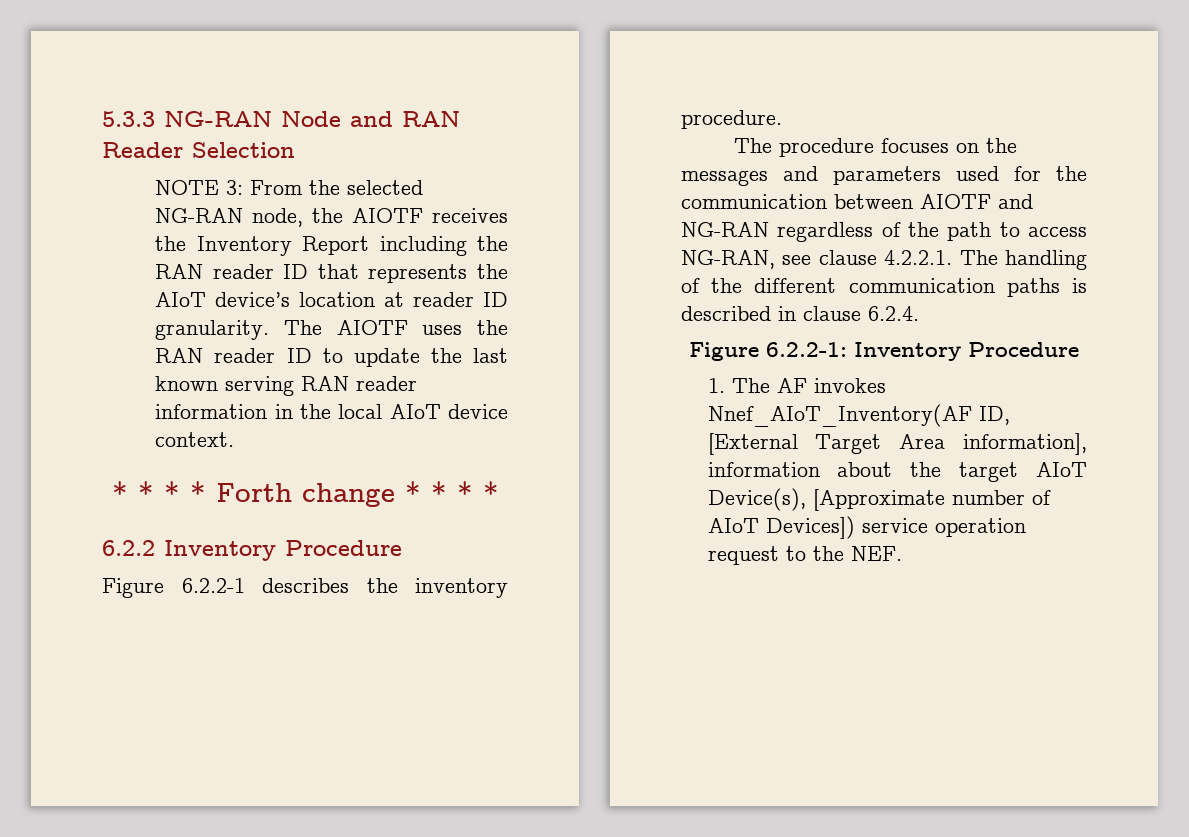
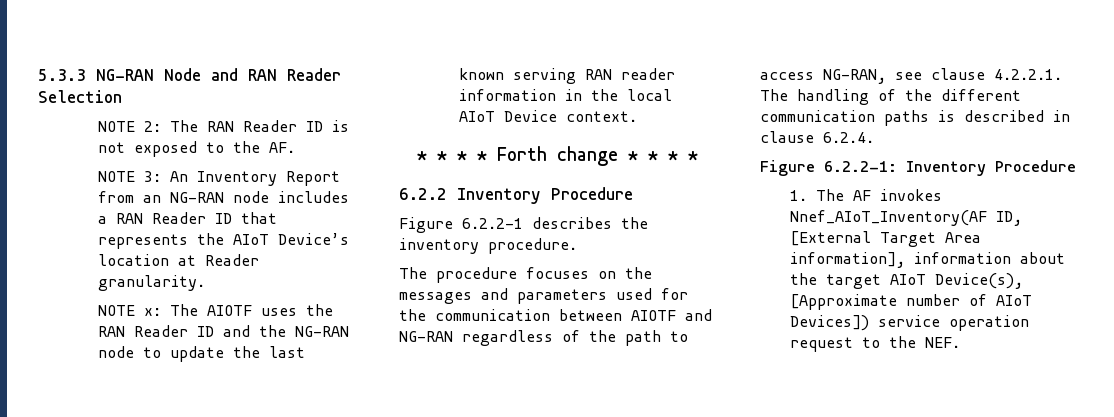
- NOTE 3: From the selected NG-RAN node, the AIOTF receives the Inventory Report including the RAN reader ID that represents the AIoT device’s location at reader ID granularity. The AIOTF uses the RAN reader ID to update the last known serving RAN reader information in the local AIoT device context.
+ NOTE 2: The RAN Reader ID is not exposed to the AF.
+ NOTE 3: An Inventory Report from an NG-RAN node includes a RAN Reader ID that represents the AIoT Device’s location at Reader granularity.
+ NOTE x: The AIOTF uses the RAN Reader ID and the NG-RAN node to update the last known serving RAN reader information in the local AIoT Device context.

